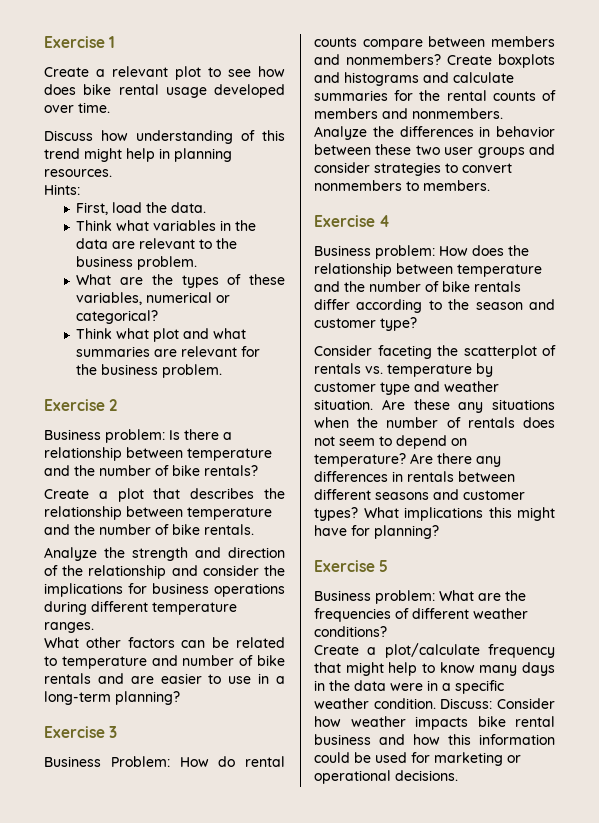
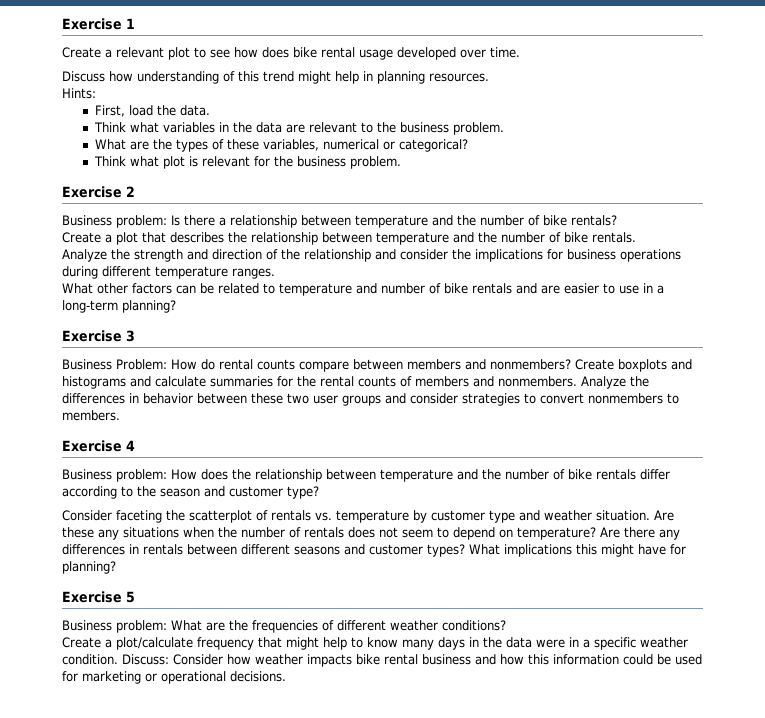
- Think what plot and what summaries are relevant for the business problem.
+ Think what plot is relevant for the business problem.

